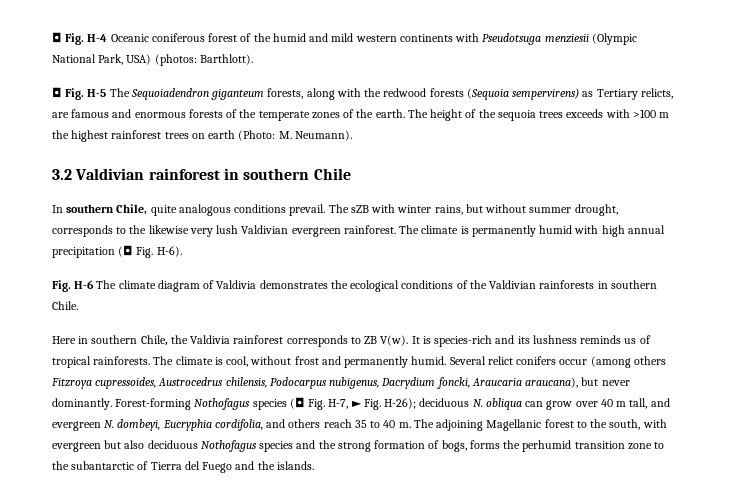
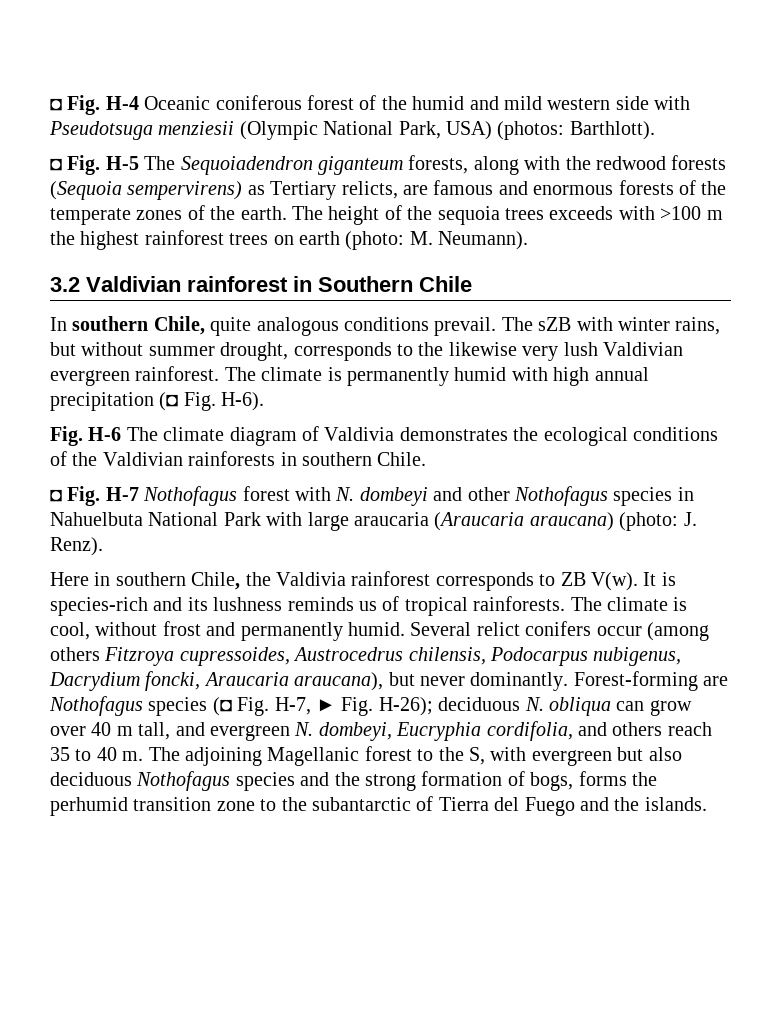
- ◘ Fig. H-4 Oceanic coniferous forest of the humid and mild western continents with Pseudotsuga menziesii (Olympic National Park, USA) (photos: Barthlott).
+ ◘ Fig. H-4 Oceanic coniferous forest of the humid and mild western side with Pseudotsuga menziesii (Olympic National Park, USA) (photos: Barthlott).
- The height of the sequoia trees exceeds with >100 m the highest rainforest trees on earth (Photo: M. Neumann).
+ The height of the sequoia trees exceeds with >100 m the highest rainforest trees on earth (photo: M. Neumann).
- 3.2 Valdivian rainforest in southern Chile
+ 3.2 Valdivian rainforest in Southern Chile
+ ◘ Fig. H-7 Nothofagus forest with N. dombeyi and other Nothofagus species in Nahuelbuta National Park with large araucaria (Araucaria araucana) (photo: J. Renz).
- Forest-forming Nothofagus species (◘ Fig. H-7, ► Fig. H-26); deciduous N. obliqua can grow over 40 m tall, and evergreen N. dombeyi, Eucryphia cordifolia, and others reach 35 to 40 m.
+ Forest-forming are Nothofagus species (◘ Fig. H-7, ► Fig. H-26); deciduous N. obliqua can grow over 40 m tall, and evergreen N. dombeyi, Eucryphia cordifolia, and others reach 35 to 40 m.
- The adjoining Magellanic forest to the south, with evergreen but also deciduous Nothofagus species and the strong formation of bogs, forms the perhumid transition zone to the subantarctic of Tierra del Fuego and the islands.
+ The adjoining Magellanic forest to the S, with evergreen but also deciduous Nothofagus species and the strong formation of bogs, forms the perhumid transition zone to the subantarctic of Tierra del Fuego and the islands.

